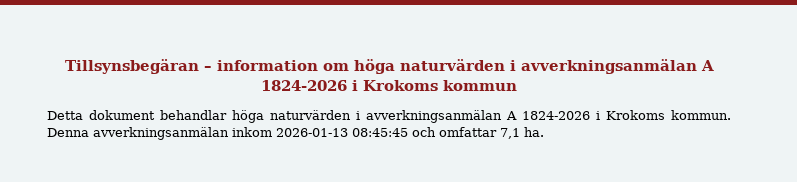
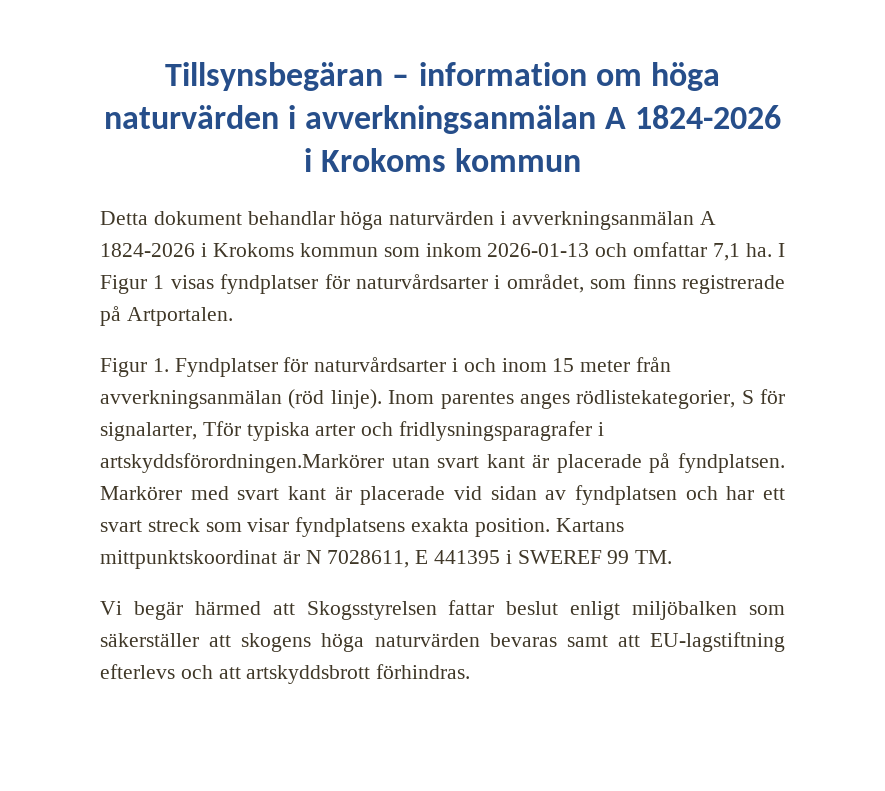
- Detta dokument behandlar höga naturvärden i avverkningsanmälan A 1824-2026 i Krokoms kommun. Denna avverkningsanmälan inkom 2026-01-13 08:45:45 och omfattar 7,1 ha.
+ Detta dokument behandlar höga naturvärden i avverkningsanmälan A 1824-2026 i Krokoms kommun som inkom 2026-01-13 och omfattar 7,1 ha.
+ I Figur 1 visas fyndplatser för naturvårdsarter i området, som finns registrerade på Artportalen.
+ Figur 1. Fyndplatser för naturvårdsarter i och inom 15 meter från avverkningsanmälan (röd linje). Inom parentes anges rödlistekategorier, S för signalarter, Tför typiska arter och fridlysningsparagrafer i artskyddsförordningen.Markörer utan svart kant är placerade på fyndplatsen. Markörer med svart kant är placerade vid sidan av fyndplatsen och har ett svart streck som visar fyndplatsens exakta position. Kartans mittpunktskoordinat är N 7028611, E 441395 i SWEREF 99 TM.
+ Vi begär härmed att Skogsstyrelsen fattar beslut enligt miljöbalken som säkerställer att skogens höga naturvärden bevaras samt att EU-lagstiftning efterlevs och att artskyddsbrott förhindras.

